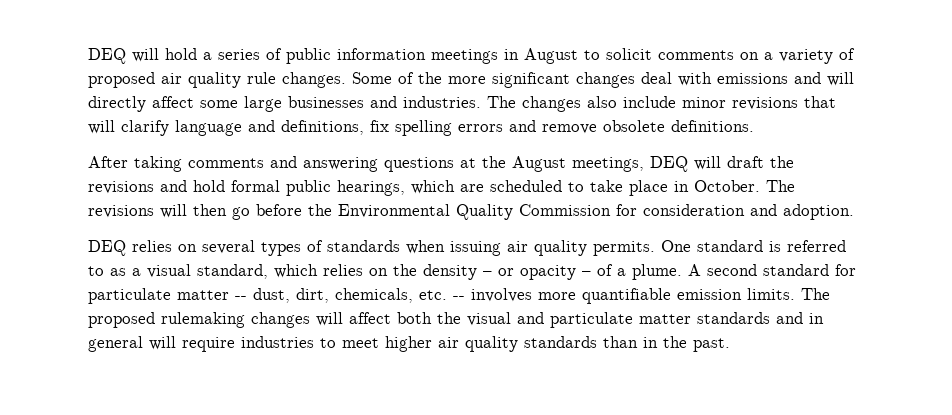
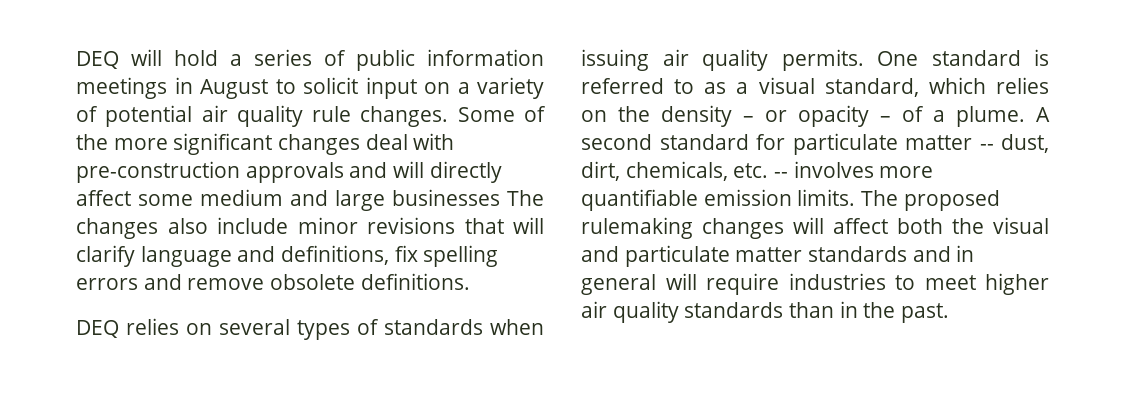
- DEQ will hold a series of public information meetings in August to solicit comments on a variety of proposed air quality rule changes.
+ DEQ will hold a series of public information meetings in August to solicit input on a variety of potential air quality rule changes.
- Some of the more significant changes deal with emissions and will directly affect some large businesses and industries. The changes also include minor revisions that will clarify language and definitions, fix spelling errors and remove obsolete definitions.
+ Some of the more significant changes deal with pre-construction approvals and will directly affect some medium and large businesses The changes also include minor revisions that will clarify language and definitions, fix spelling errors and remove obsolete definitions.
- After taking comments and answering questions at the August meetings, DEQ will draft the revisions and hold formal public hearings, which are scheduled to take place in October. The revisions will then go before the Environmental Quality Commission for consideration and adoption.

